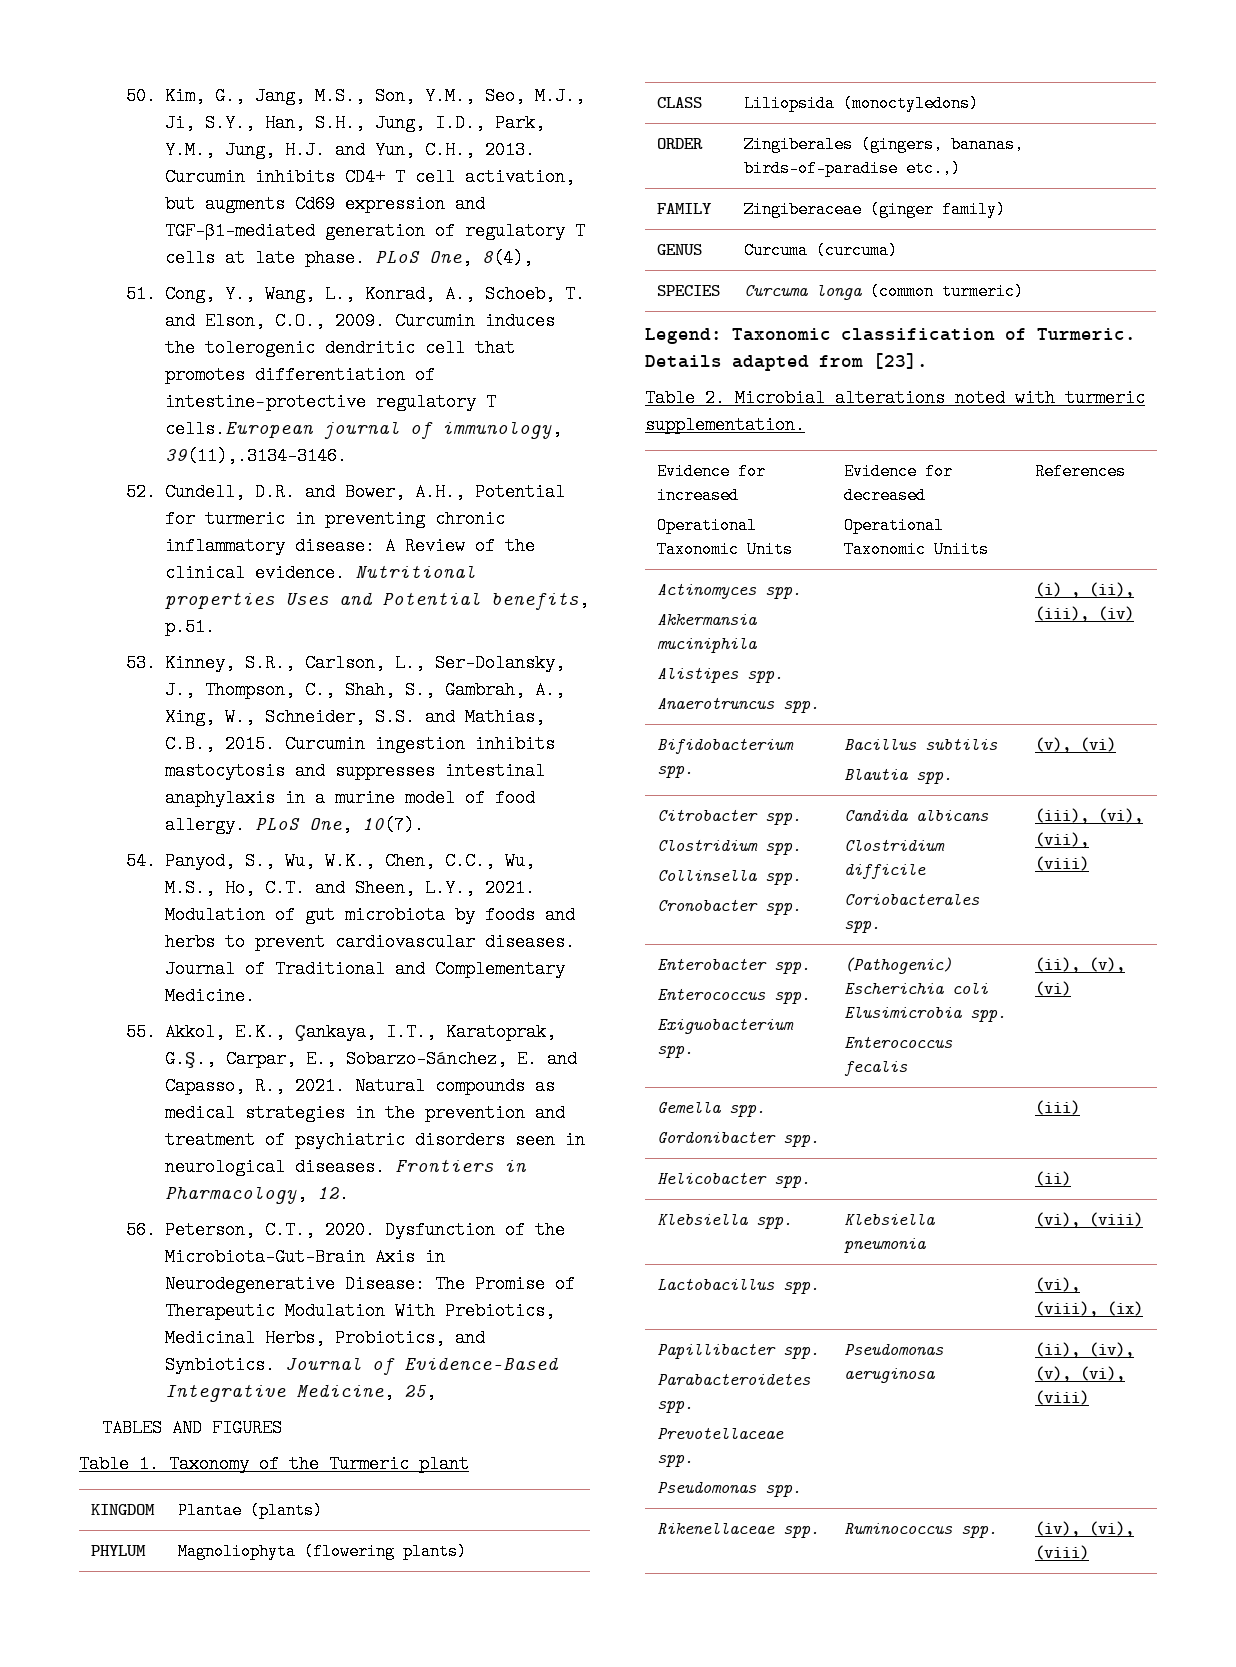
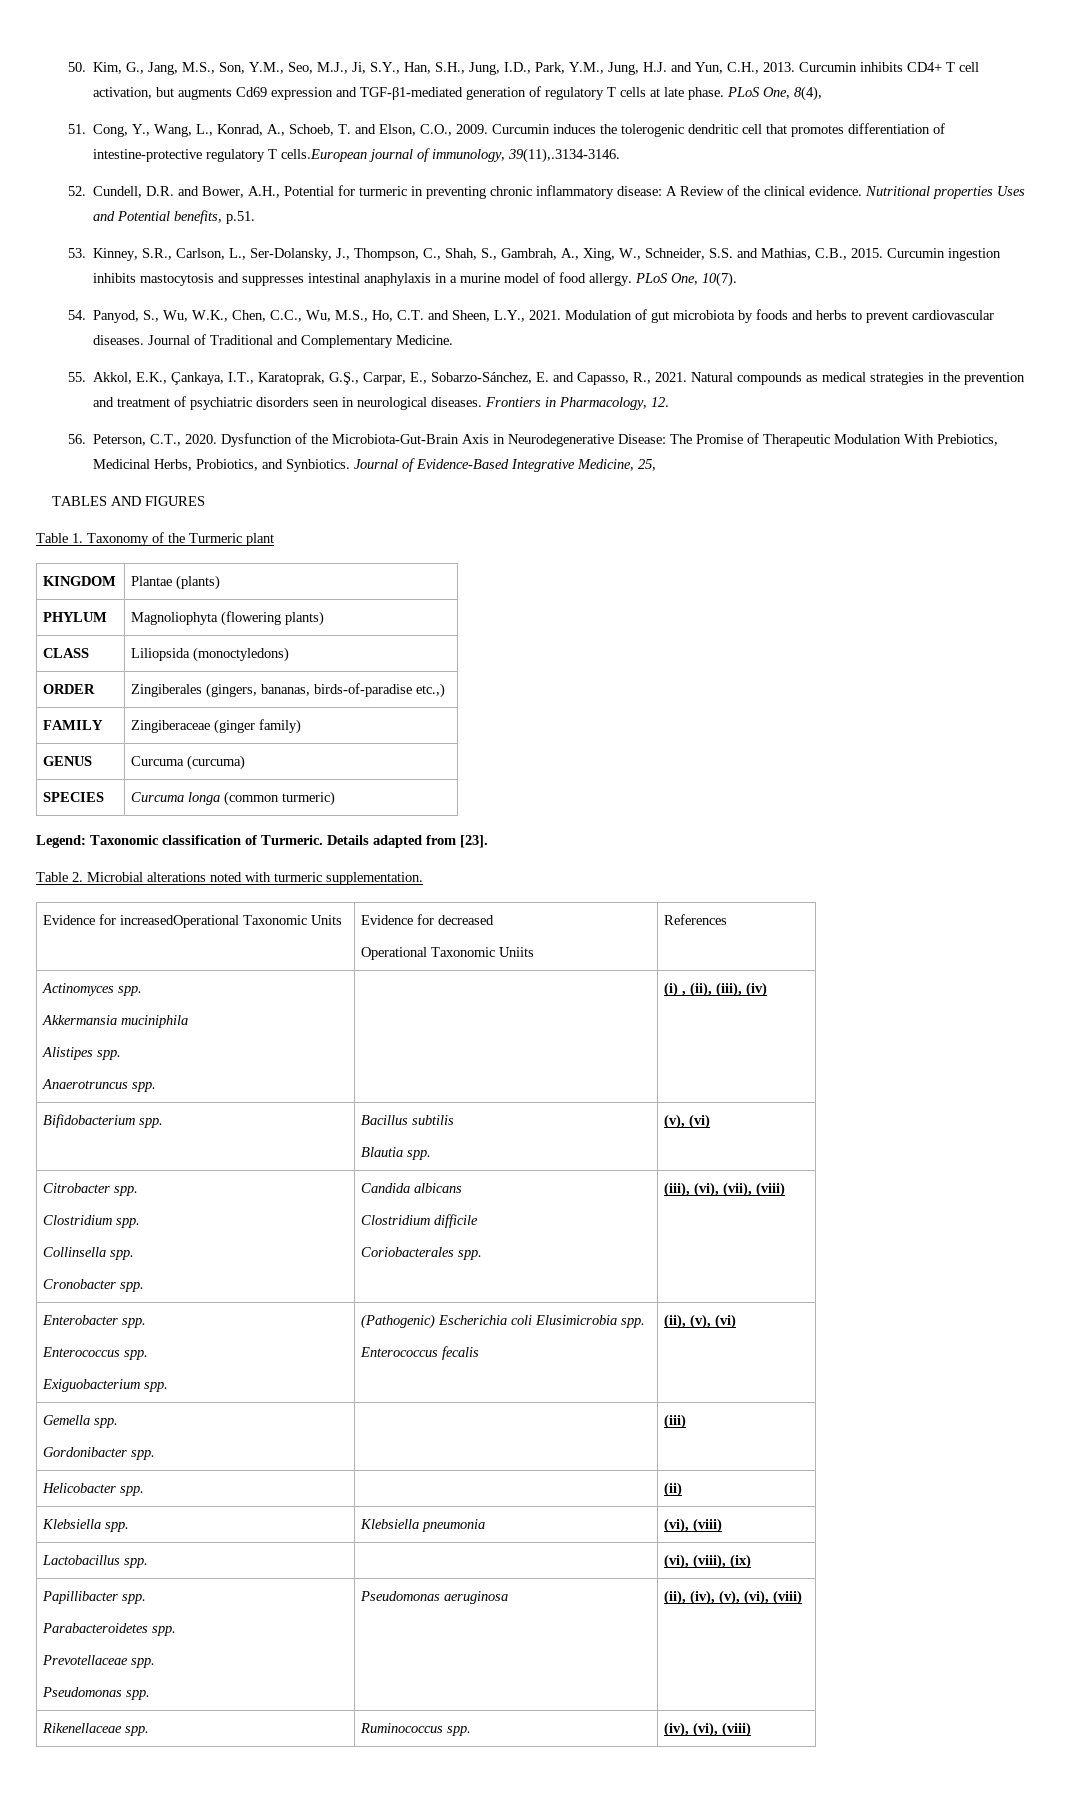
- Evidence for increased
- Operational Taxonomic Units | Evidence for decreased
+ Evidence for increasedOperational Taxonomic Units | Evidence for decreased

